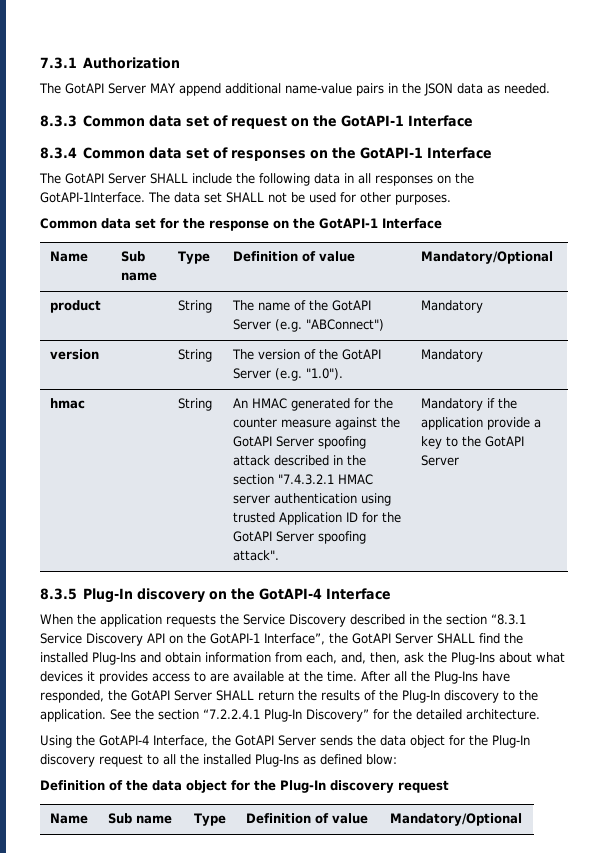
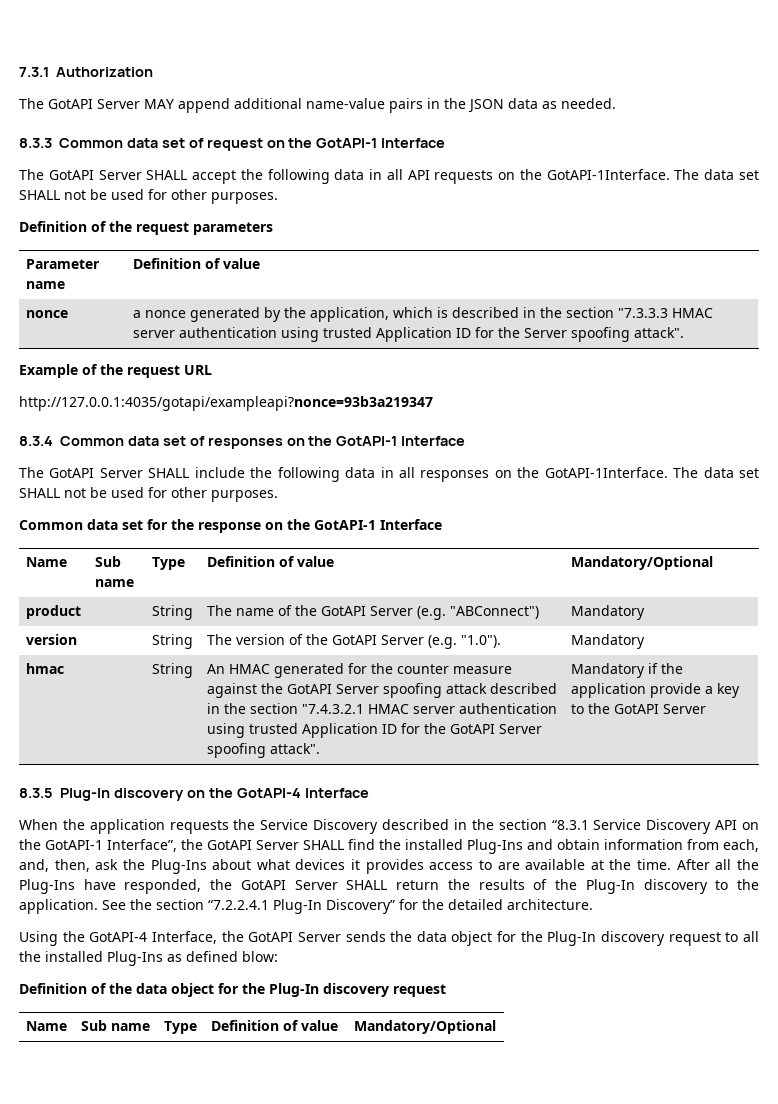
+ The GotAPI Server SHALL accept the following data in all API requests on the GotAPI-1Interface. The data set SHALL not be used for other purposes.
+ Definition of the request parameters
+ Parameter name | Definition of value
+ nonce | a nonce generated by the application, which is described in the section "7.3.3.3 HMAC server authentication using trusted Application ID for the Server spoofing attack".
+ Example of the request URL
+ http://127.0.0.1:4035/gotapi/exampleapi?nonce=93b3a219347

